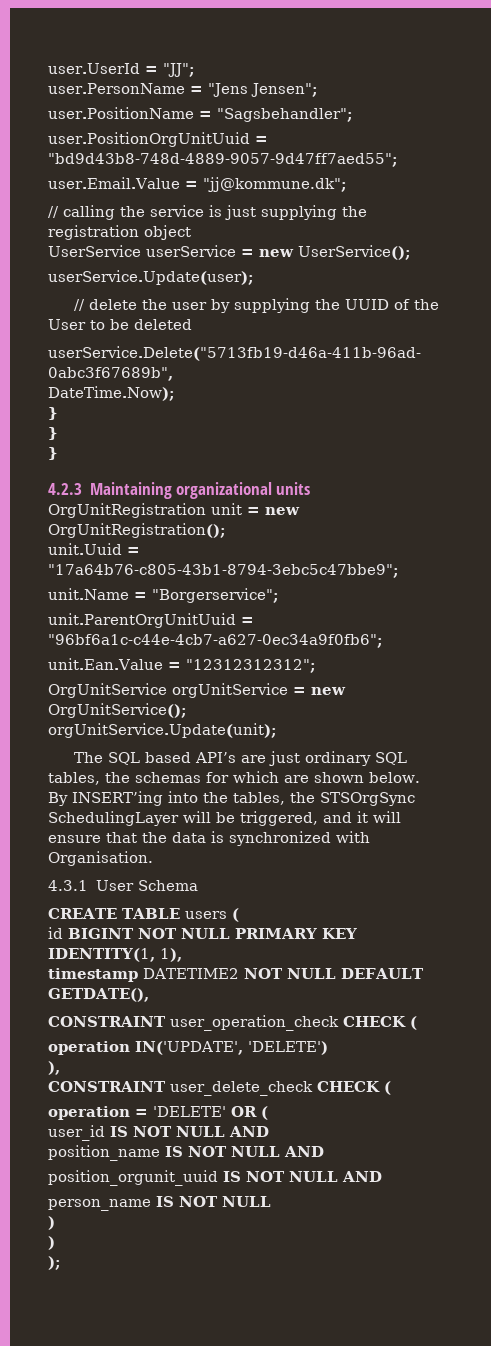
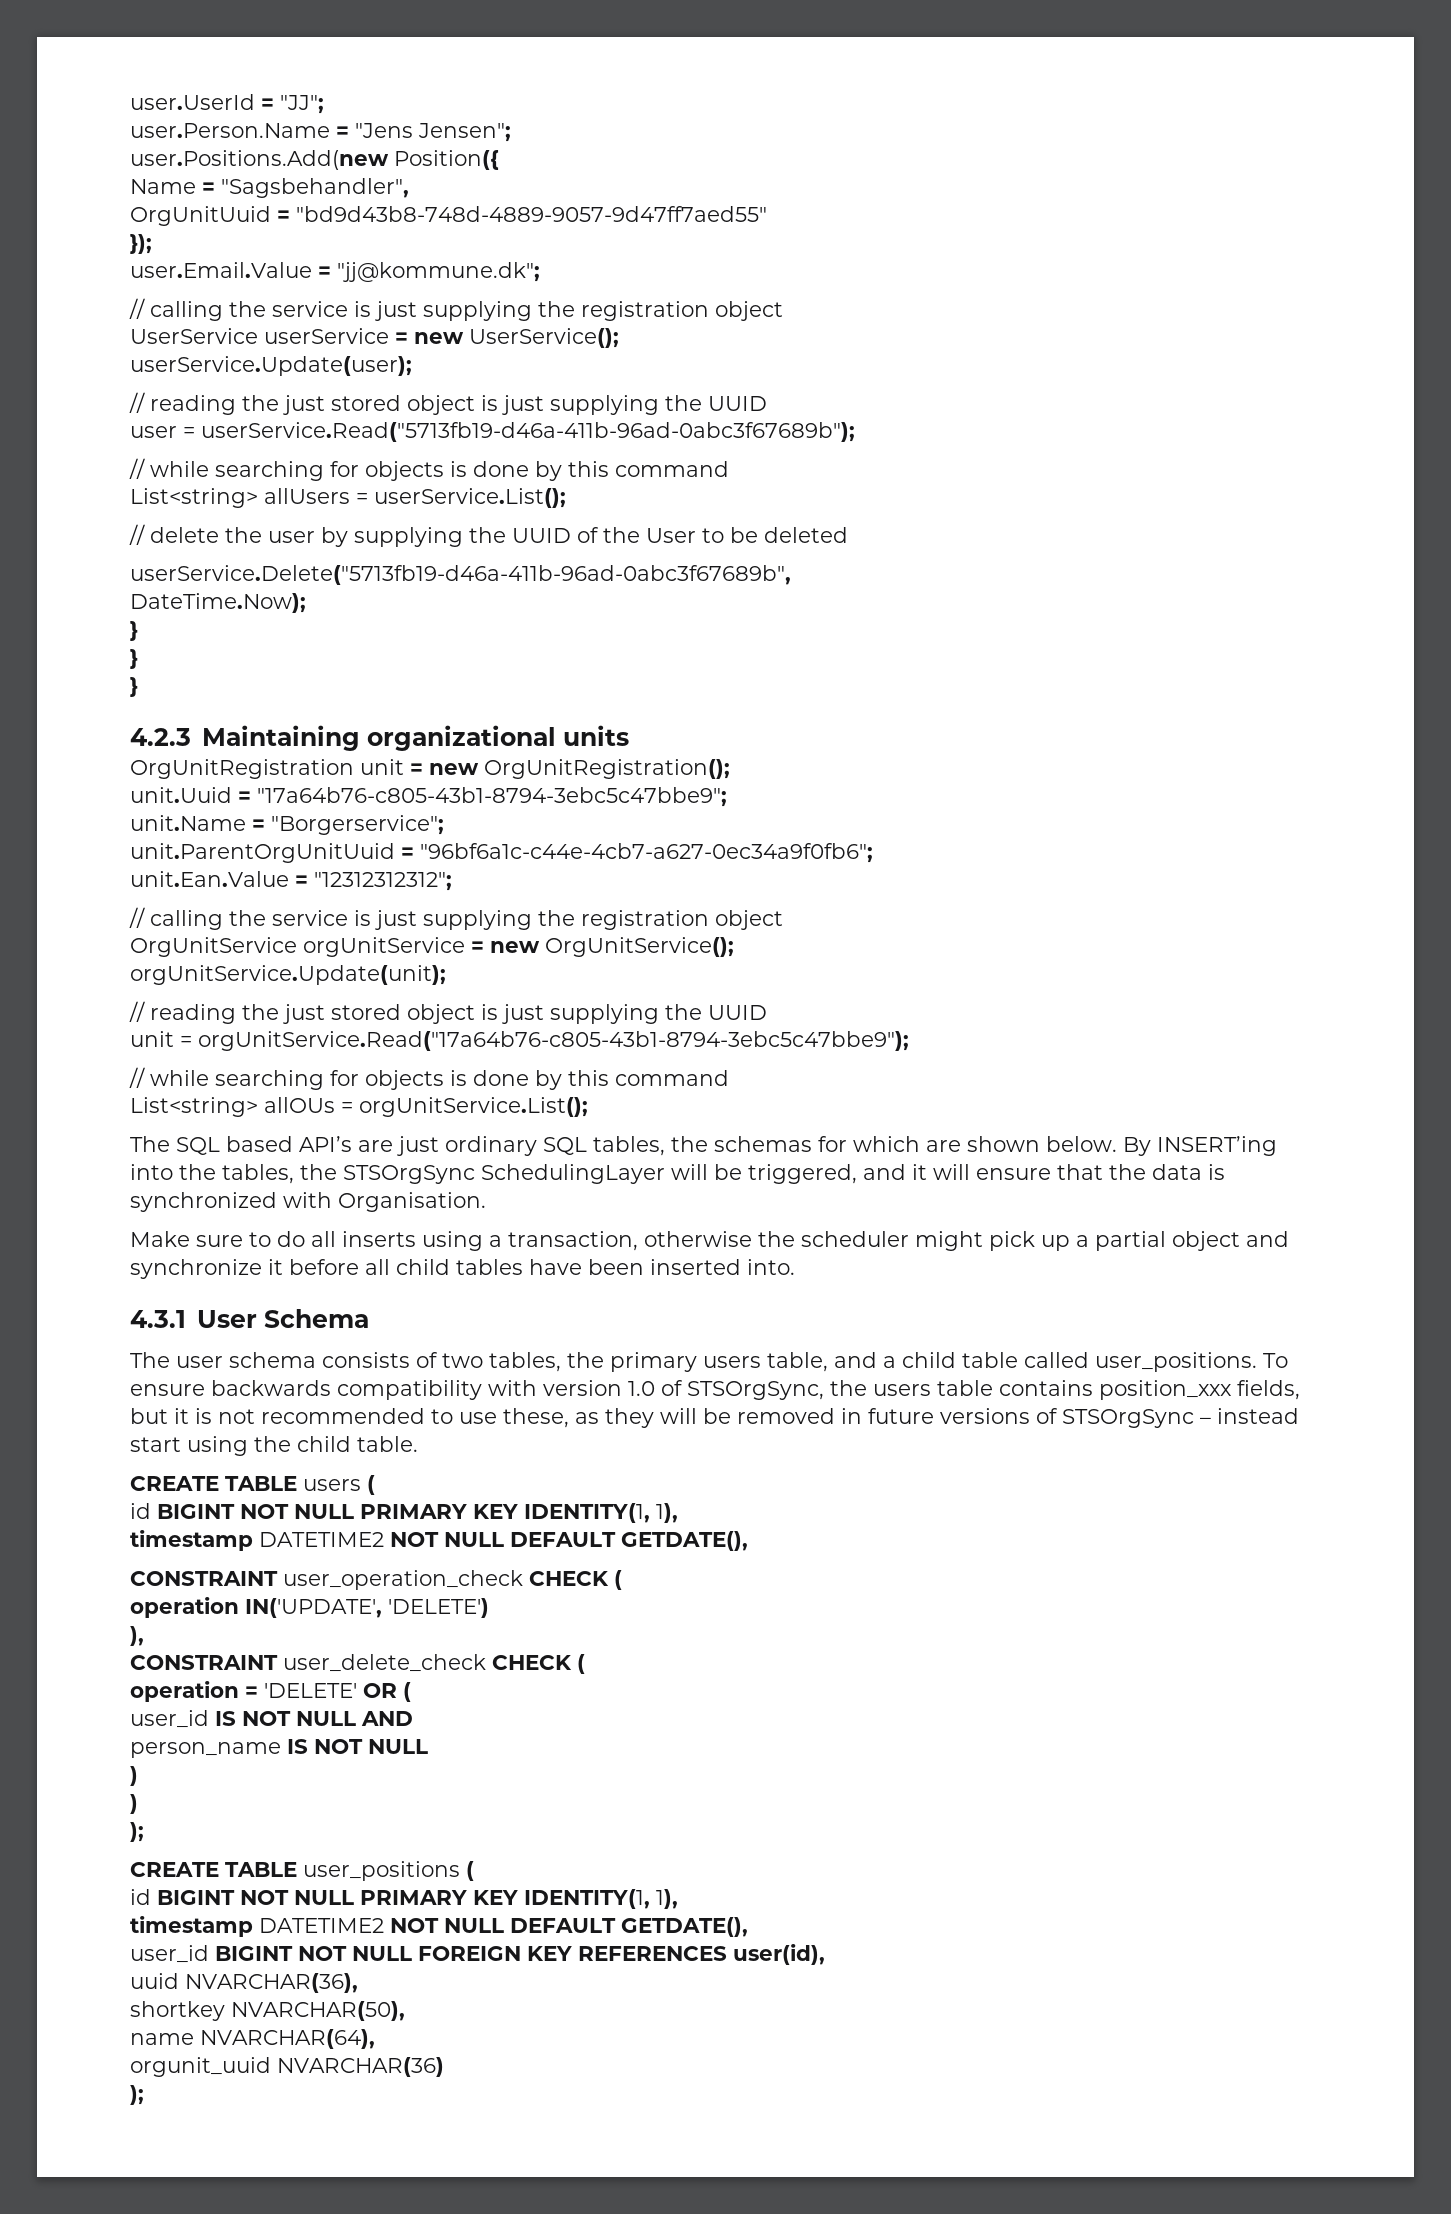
- user.PersonName = "Jens Jensen";
+ user.Person.Name = "Jens Jensen";
- user.PositionName = "Sagsbehandler";
- user.PositionOrgUnitUuid = "bd9d43b8-748d-4889-9057-9d47ff7aed55";
+ user.Positions.Add(new Position({
+ Name = "Sagsbehandler",
+ OrgUnitUuid = "bd9d43b8-748d-4889-9057-9d47ff7aed55"
+ });
  userService.Update(user);
+ // reading the just stored object is just supplying the UUID
+ user = userService.Read("5713fb19-d46a-411b-96ad-0abc3f67689b");
+ // while searching for objects is done by this command
+ List<string> allUsers = userService.List();
  unit.Ean.Value = "12312312312";
+ // calling the service is just supplying the registration object
  orgUnitService.Update(unit);
+ // reading the just stored object is just supplying the UUID
+ unit = orgUnitService.Read("17a64b76-c805-43b1-8794-3ebc5c47bbe9");
+ // while searching for objects is done by this command
+ List<string> allOUs = orgUnitService.List();
+ Make sure to do all inserts using a transaction, otherwise the scheduler might pick up a partial object and synchronize it before all child tables have been inserted into.
  4.3.1 User Schema
+ The user schema consists of two tables, the primary users table, and a child table called user_positions. To ensure backwards compatibility with version 1.0 of STSOrgSync, the users table contains position_xxx fields, but it is not recommended to use these, as they will be removed in future versions of STSOrgSync – instead start using the child table.
- position_name IS NOT NULL AND
- position_orgunit_uuid IS NOT NULL AND
+ CREATE TABLE user_positions (
+ id BIGINT NOT NULL PRIMARY KEY IDENTITY(1, 1),
+ timestamp DATETIME2 NOT NULL DEFAULT GETDATE(),
+ user_id BIGINT NOT NULL FOREIGN KEY REFERENCES user(id),
+ uuid NVARCHAR(36),
+ shortkey NVARCHAR(50),
+ name NVARCHAR(64),
+ orgunit_uuid NVARCHAR(36)
+ );

